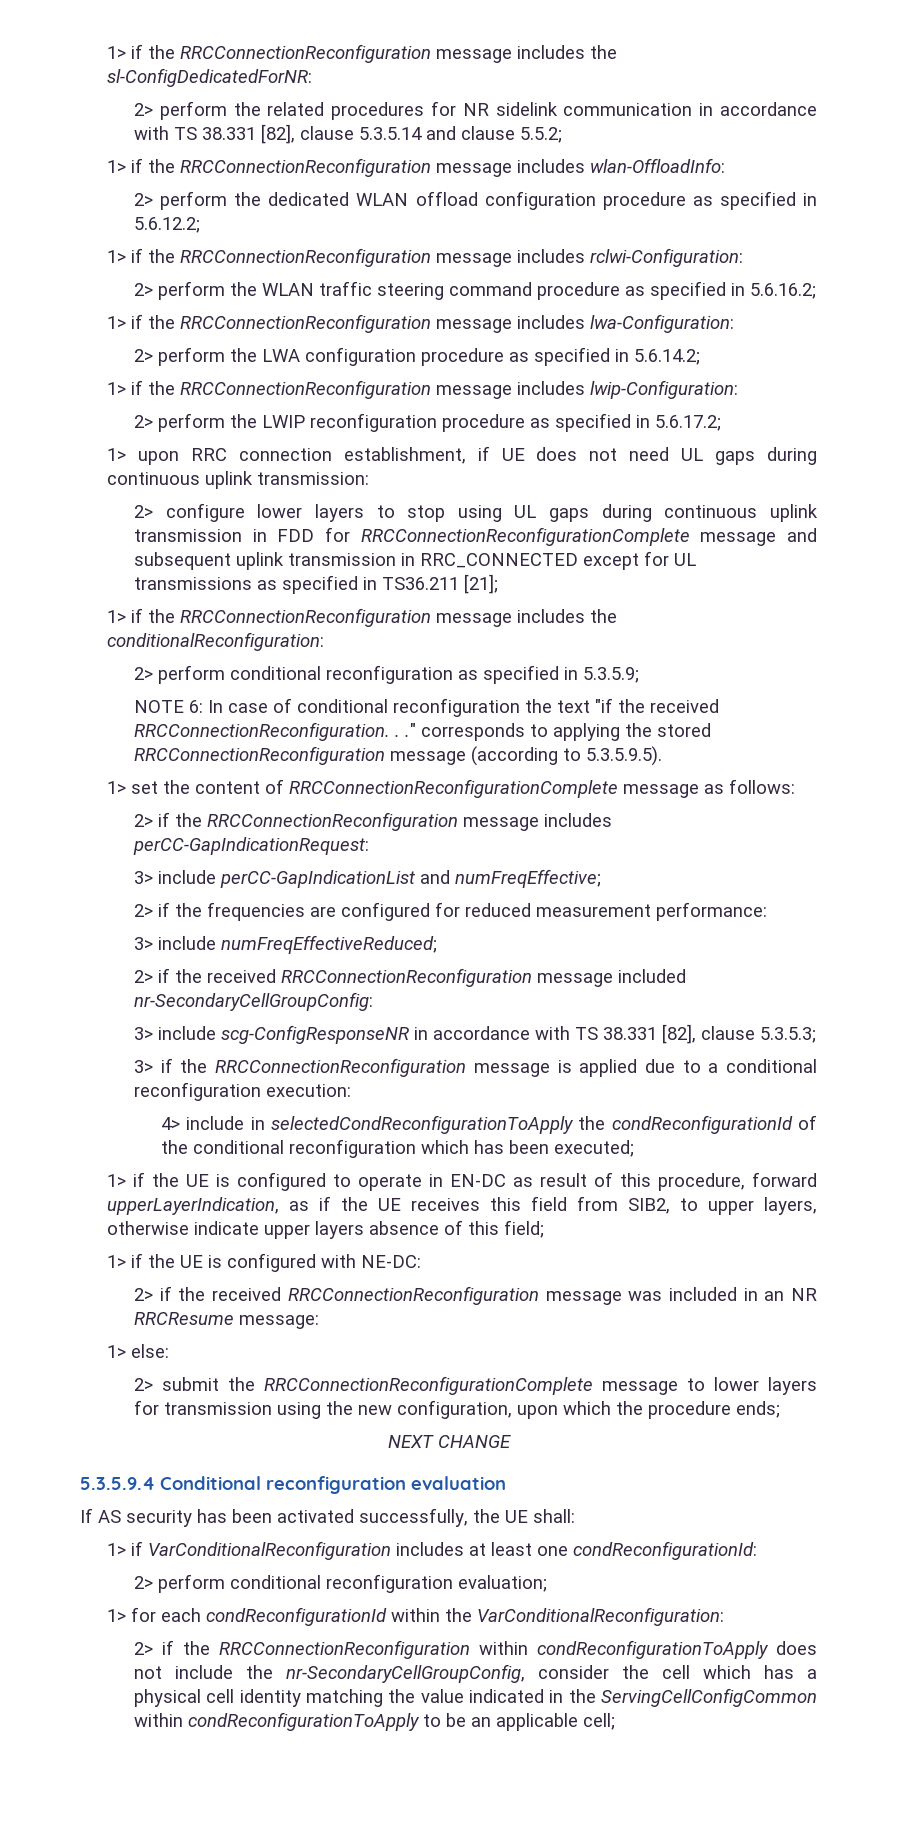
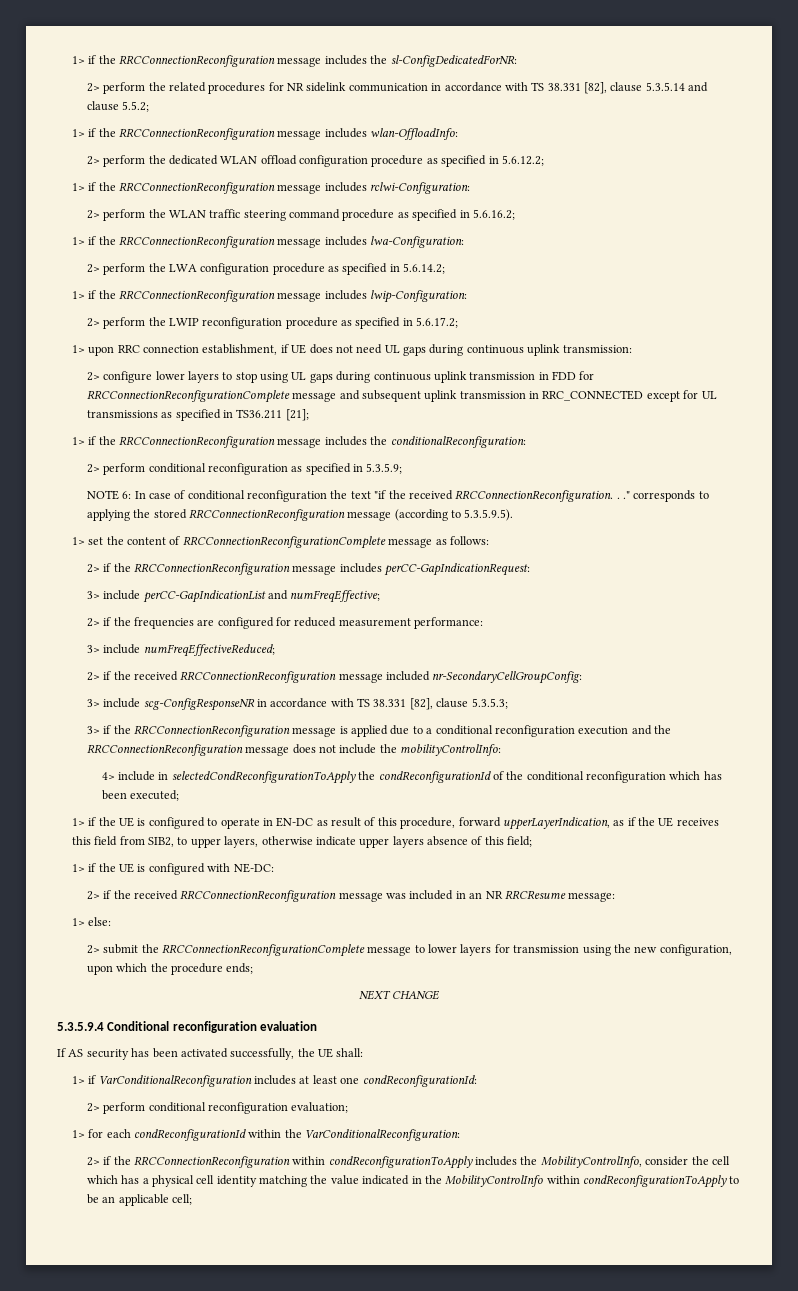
- 3> if the RRCConnectionReconfiguration message is applied due to a conditional reconfiguration execution:
+ 3> if the RRCConnectionReconfiguration message is applied due to a conditional reconfiguration execution and the RRCConnectionReconfiguration message does not include the mobilityControlInfo:
- 2> if the RRCConnectionReconfiguration within condReconfigurationToApply does not include the nr-SecondaryCellGroupConfig, consider the cell which has a physical cell identity matching the value indicated in the ServingCellConfigCommon within condReconfigurationToApply to be an applicable cell;
+ 2> if the RRCConnectionReconfiguration within condReconfigurationToApply includes the MobilityControlInfo, consider the cell which has a physical cell identity matching the value indicated in the MobilityControlInfo within condReconfigurationToApply to be an applicable cell;

